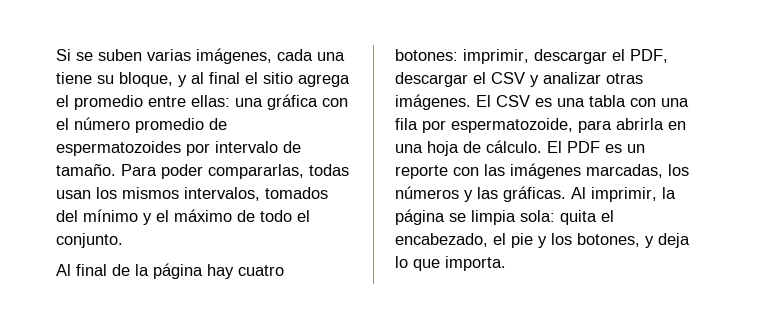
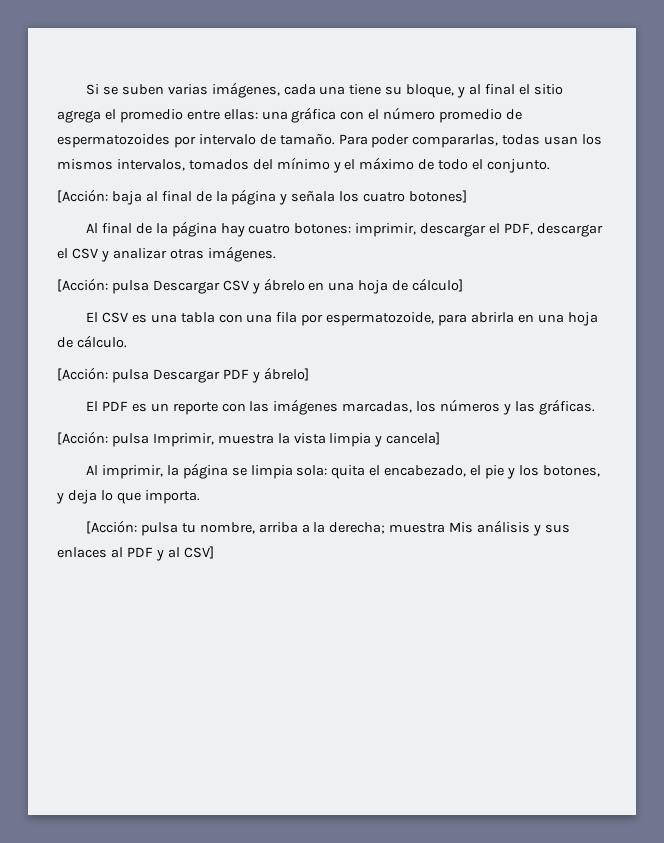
+ [Acción: baja al final de la página y señala los cuatro botones]
- imprimir, descargar el PDF, descargar el CSV y analizar otras imágenes. El CSV es una tabla con una fila por espermatozoide, para abrirla en una hoja de cálculo. El PDF es un reporte con las imágenes marcadas, los números y las gráficas. Al imprimir, la página se limpia sola:
+ imprimir, descargar el PDF, descargar el CSV y analizar otras imágenes.
+ [Acción: pulsa Descargar CSV y ábrelo en una hoja de cálculo]
+ El CSV es una tabla con una fila por espermatozoide, para abrirla en una hoja de cálculo.
+ [Acción: pulsa Descargar PDF y ábrelo]
+ El PDF es un reporte con las imágenes marcadas, los números y las gráficas.
+ [Acción: pulsa Imprimir, muestra la vista limpia y cancela]
+ Al imprimir, la página se limpia sola:
+ [Acción: pulsa tu nombre, arriba a la derecha; muestra Mis análisis y sus enlaces al PDF y al CSV]

